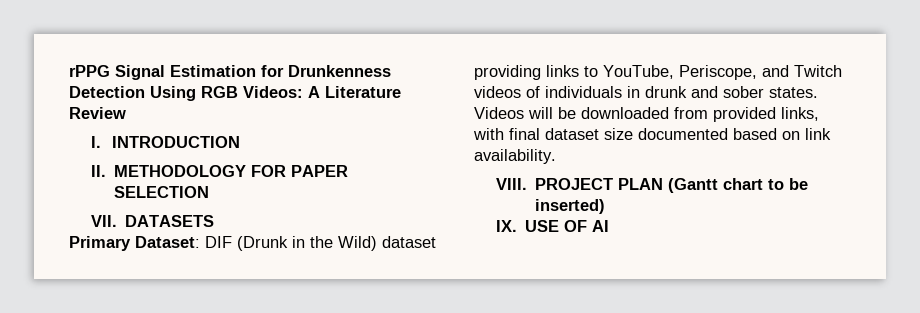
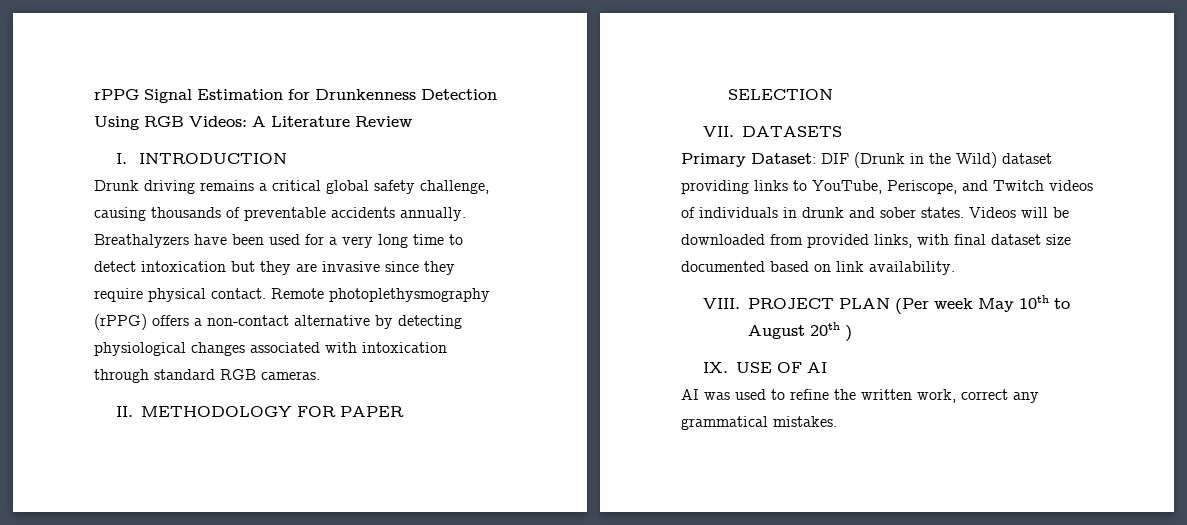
+ Drunk driving remains a critical global safety challenge, causing thousands of preventable accidents annually. Breathalyzers have been used for a very long time to detect intoxication but they are invasive since they require physical contact. Remote photoplethysmography (rPPG) offers a non-contact alternative by detecting physiological changes associated with intoxication through standard RGB cameras.
- PROJECT PLAN (Gantt chart to be inserted)
+ PROJECT PLAN (Per week May 10th to August 20th )
  IX. USE OF AI
+ AI was used to refine the written work, correct any grammatical mistakes.

